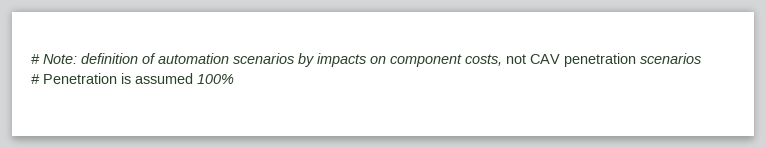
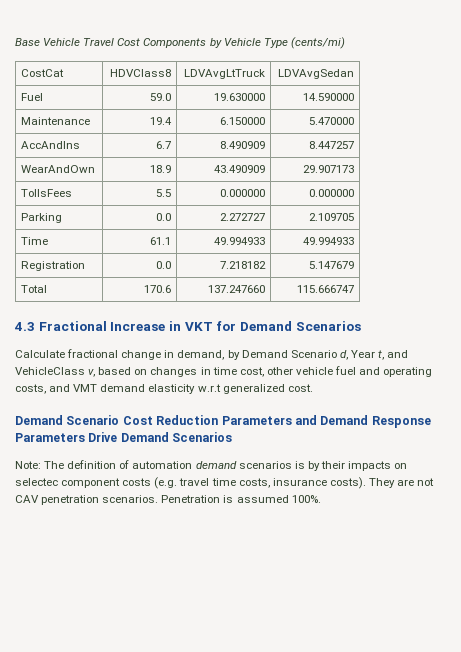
- # Note: definition of automation scenarios by impacts on component costs, not CAV penetration scenarios
- # Penetration is assumed 100%
+ Base Vehicle Travel Cost Components by Vehicle Type (cents/mi)
+ CostCat | HDVClass8 | LDVAvgLtTruck | LDVAvgSedan
+ Fuel | 59.0 | 19.630000 | 14.590000
+ Maintenance | 19.4 | 6.150000 | 5.470000
+ AccAndIns | 6.7 | 8.490909 | 8.447257
+ WearAndOwn | 18.9 | 43.490909 | 29.907173
+ TollsFees | 5.5 | 0.000000 | 0.000000
+ Parking | 0.0 | 2.272727 | 2.109705
+ Time | 61.1 | 49.994933 | 49.994933
+ Registration | 0.0 | 7.218182 | 5.147679
+ Total | 170.6 | 137.247660 | 115.666747
+ 4.3 Fractional Increase in VKT for Demand Scenarios
+ Calculate fractional change in demand, by Demand Scenario d, Year t, and VehicleClass v, based on changes in time cost, other vehicle fuel and operating costs, and VMT demand elasticity w.r.t generalized cost.
+ Demand Scenario Cost Reduction Parameters and Demand Response Parameters Drive Demand Scenarios
+ Note: The definition of automation demand scenarios is by their impacts on selectec component costs (e.g. travel time costs, insurance costs). They are not CAV penetration scenarios. Penetration is assumed 100%.

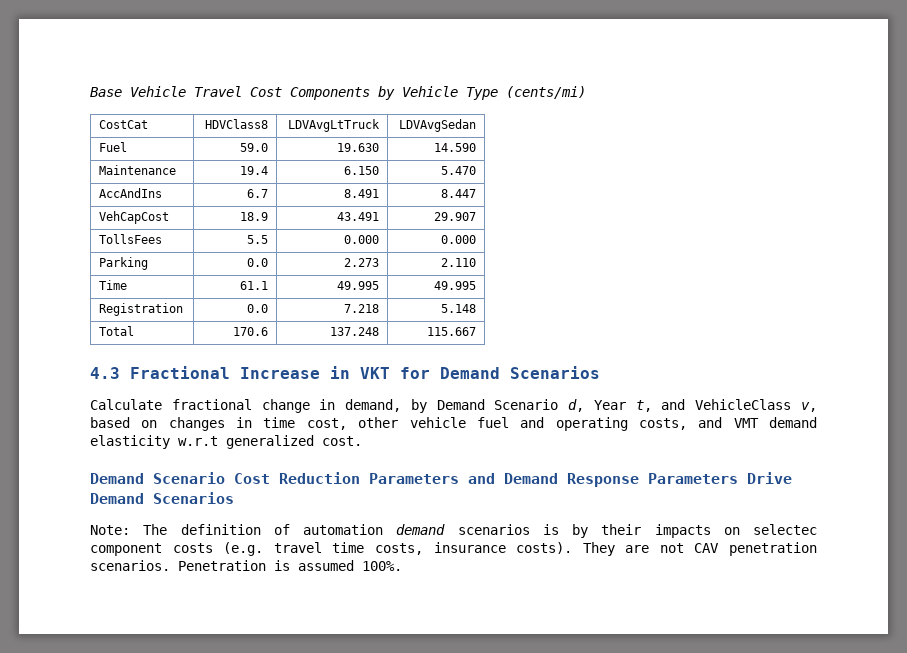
- Fuel | 59.0 | 19.630000 | 14.590000
+ Fuel | 59.0 | 19.630 | 14.590
- Maintenance | 19.4 | 6.150000 | 5.470000
+ Maintenance | 19.4 | 6.150 | 5.470
- AccAndIns | 6.7 | 8.490909 | 8.447257
- WearAndOwn | 18.9 | 43.490909 | 29.907173
+ AccAndIns | 6.7 | 8.491 | 8.447
+ VehCapCost | 18.9 | 43.491 | 29.907
- TollsFees | 5.5 | 0.000000 | 0.000000
+ TollsFees | 5.5 | 0.000 | 0.000
- Parking | 0.0 | 2.272727 | 2.109705
+ Parking | 0.0 | 2.273 | 2.110
- Time | 61.1 | 49.994933 | 49.994933
+ Time | 61.1 | 49.995 | 49.995
- Registration | 0.0 | 7.218182 | 5.147679
+ Registration | 0.0 | 7.218 | 5.148
- Total | 170.6 | 137.247660 | 115.666747
+ Total | 170.6 | 137.248 | 115.667

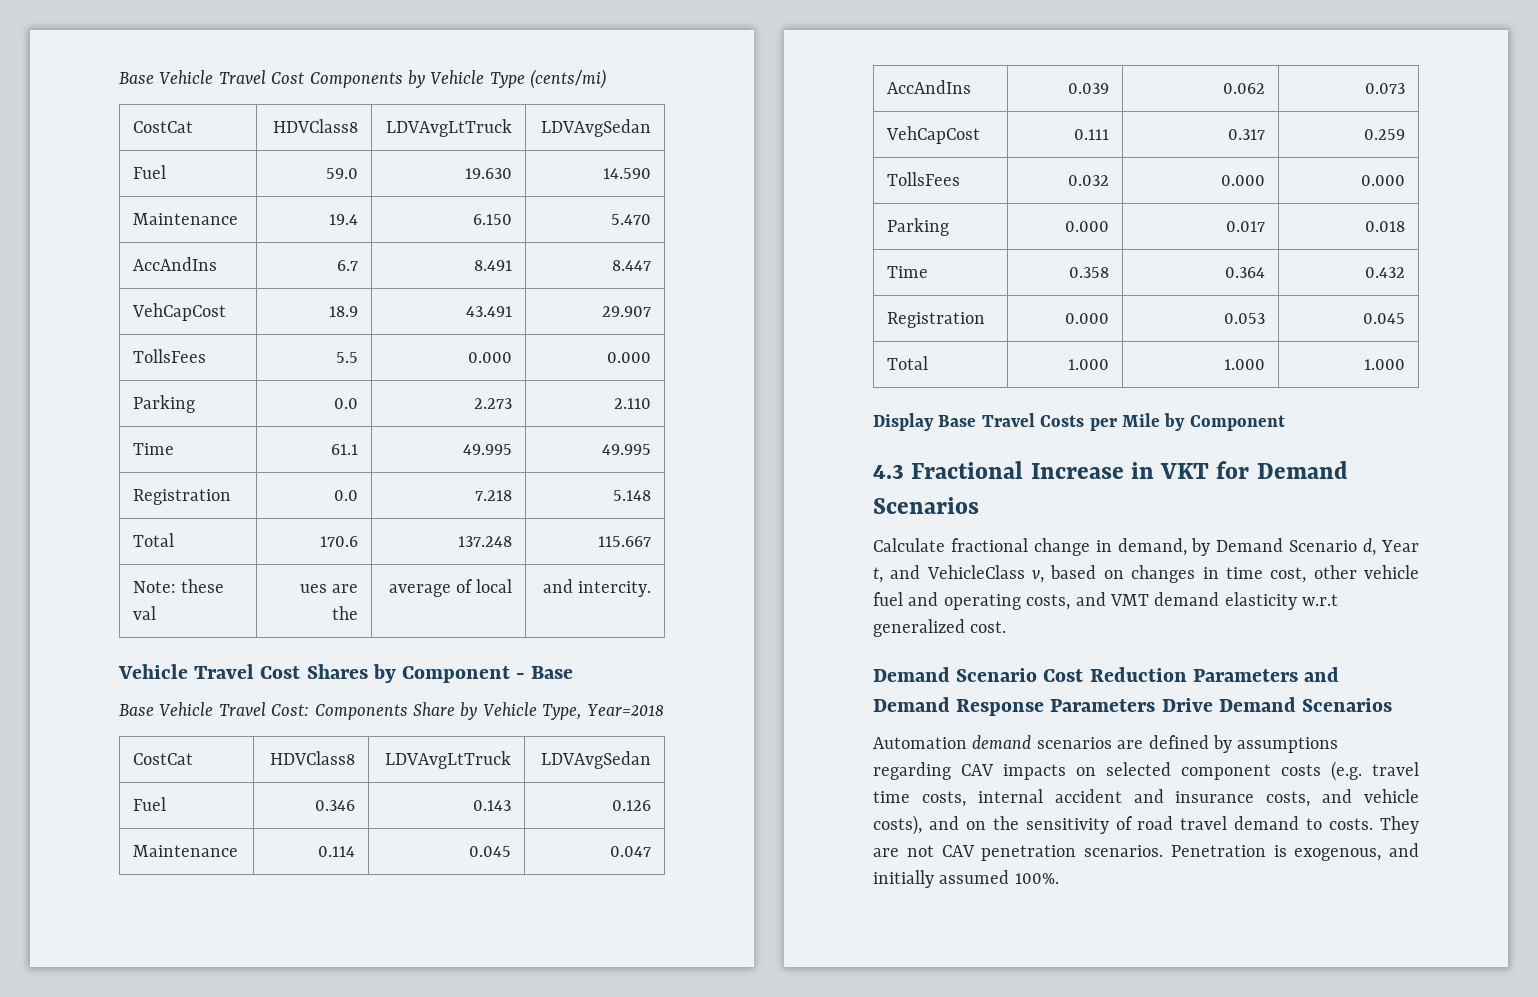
+ Note: these val | ues are the | average of local | and intercity.
+ Vehicle Travel Cost Shares by Component - Base
+ Base Vehicle Travel Cost: Components Share by Vehicle Type, Year=2018
+ CostCat | HDVClass8 | LDVAvgLtTruck | LDVAvgSedan
+ Fuel | 0.346 | 0.143 | 0.126
+ Maintenance | 0.114 | 0.045 | 0.047
+ AccAndIns | 0.039 | 0.062 | 0.073
+ VehCapCost | 0.111 | 0.317 | 0.259
+ TollsFees | 0.032 | 0.000 | 0.000
+ Parking | 0.000 | 0.017 | 0.018
+ Time | 0.358 | 0.364 | 0.432
+ Registration | 0.000 | 0.053 | 0.045
+ Total | 1.000 | 1.000 | 1.000
+ Display Base Travel Costs per Mile by Component
- Note: The definition of automation demand scenarios is by their impacts on selectec component costs (e.g. travel time costs, insurance costs).
+ Automation demand scenarios are defined by assumptions regarding CAV impacts on selected component costs (e.g. travel time costs, internal accident and insurance costs, and vehicle costs), and on the sensitivity of road travel demand to costs.
- Penetration is assumed 100%.
+ Penetration is exogenous, and initially assumed 100%.

